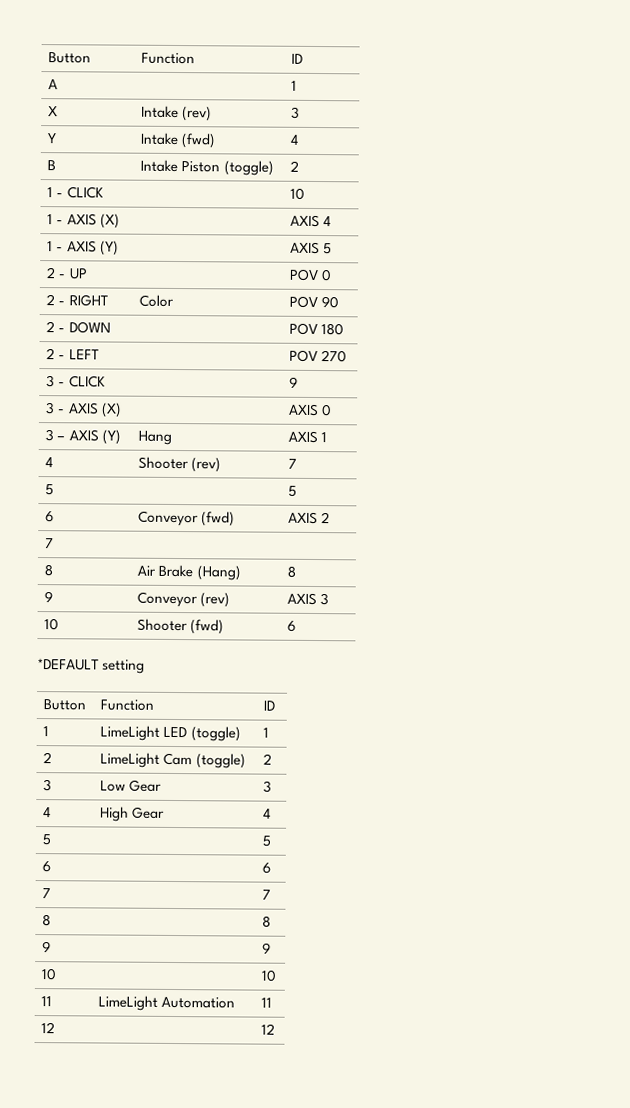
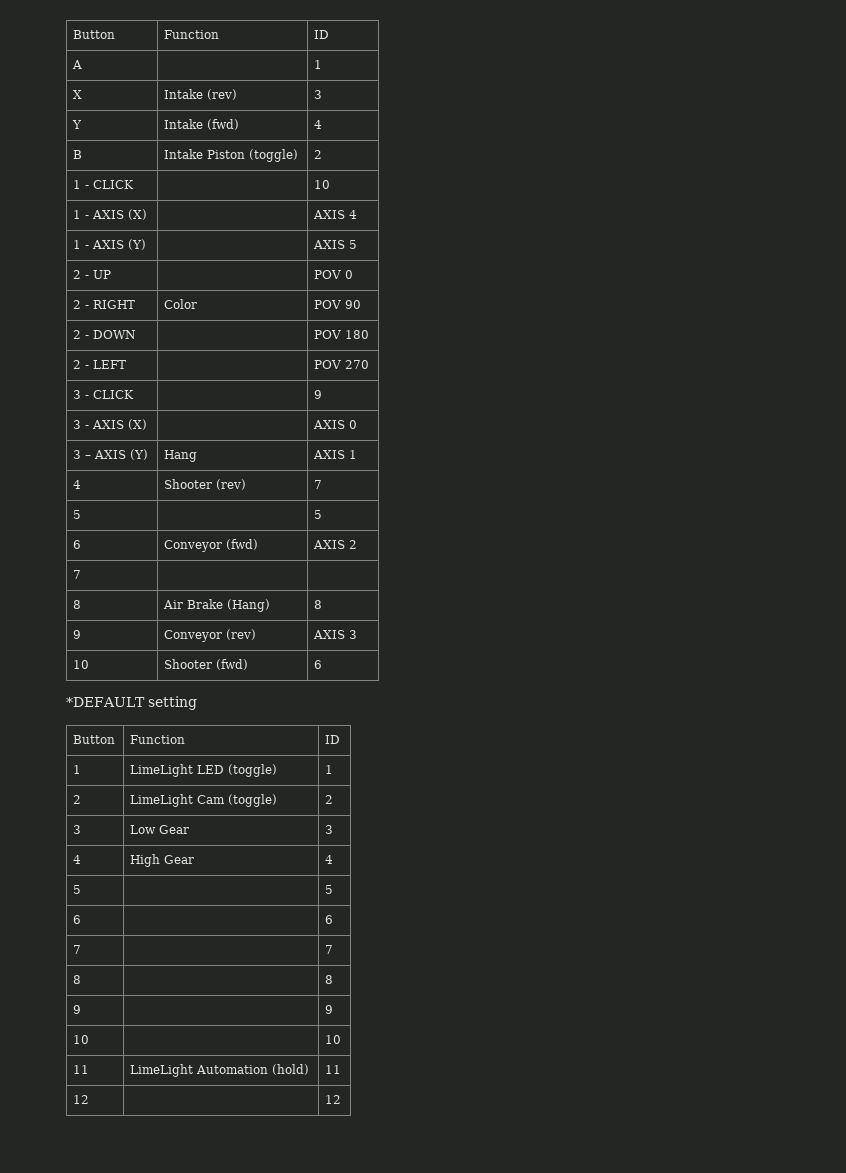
- 11 | LimeLight Automation | 11
+ 11 | LimeLight Automation (hold) | 11

